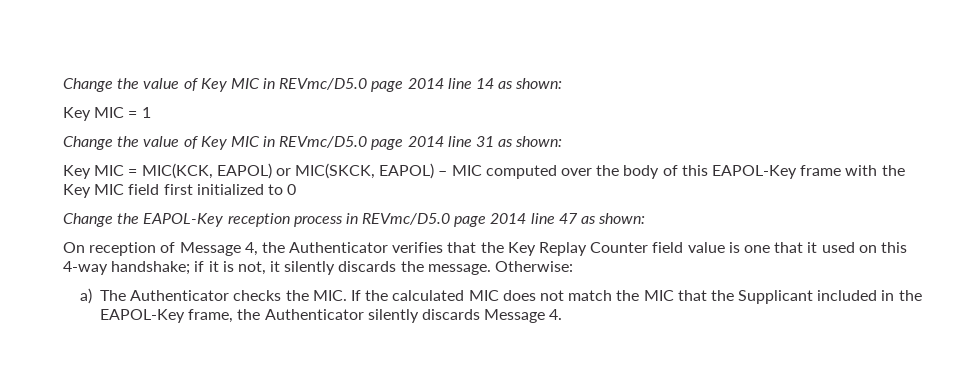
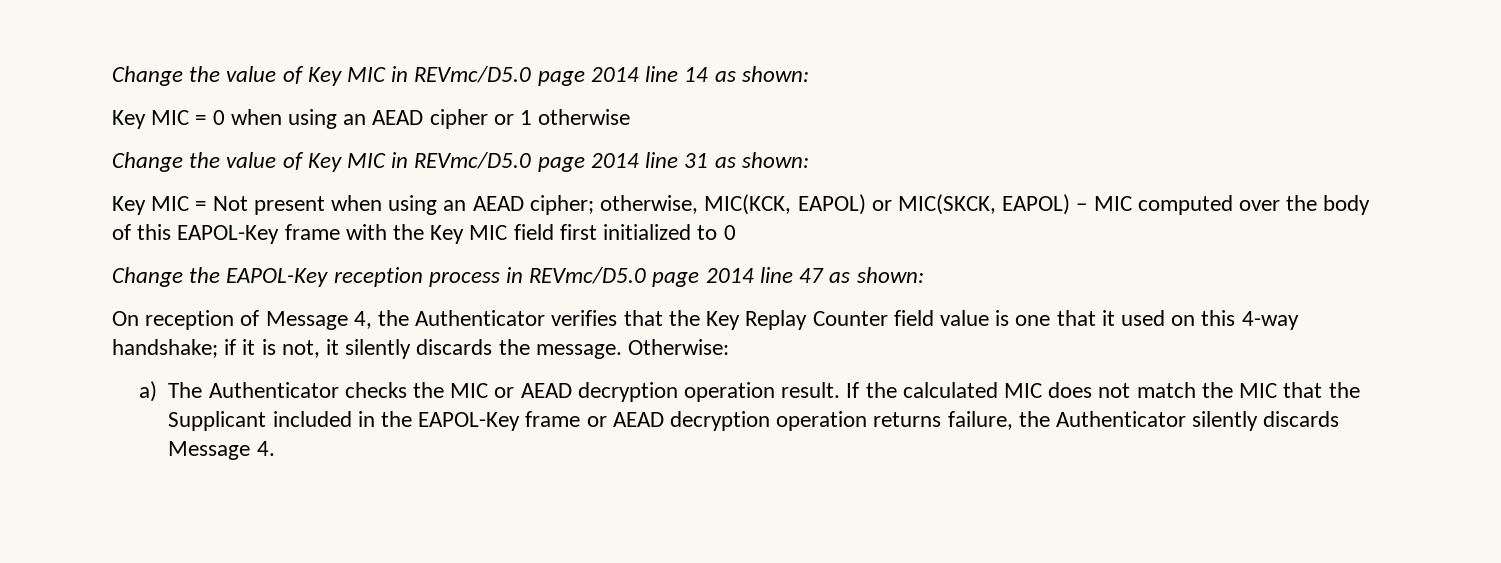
- Key MIC = 1
+ Key MIC = 0 when using an AEAD cipher or 1 otherwise
- Key MIC = MIC(KCK, EAPOL) or MIC(SKCK, EAPOL) – MIC computed over the body of this EAPOL-Key frame with the Key MIC field first initialized to 0
+ Key MIC = Not present when using an AEAD cipher; otherwise, MIC(KCK, EAPOL) or MIC(SKCK, EAPOL) – MIC computed over the body of this EAPOL-Key frame with the Key MIC field first initialized to 0
- a) The Authenticator checks the MIC. If the calculated MIC does not match the MIC that the Supplicant included in the EAPOL-Key frame, the Authenticator silently discards Message 4.
+ a) The Authenticator checks the MIC or AEAD decryption operation result. If the calculated MIC does not match the MIC that the Supplicant included in the EAPOL-Key frame or AEAD decryption operation returns failure, the Authenticator silently discards Message 4.

